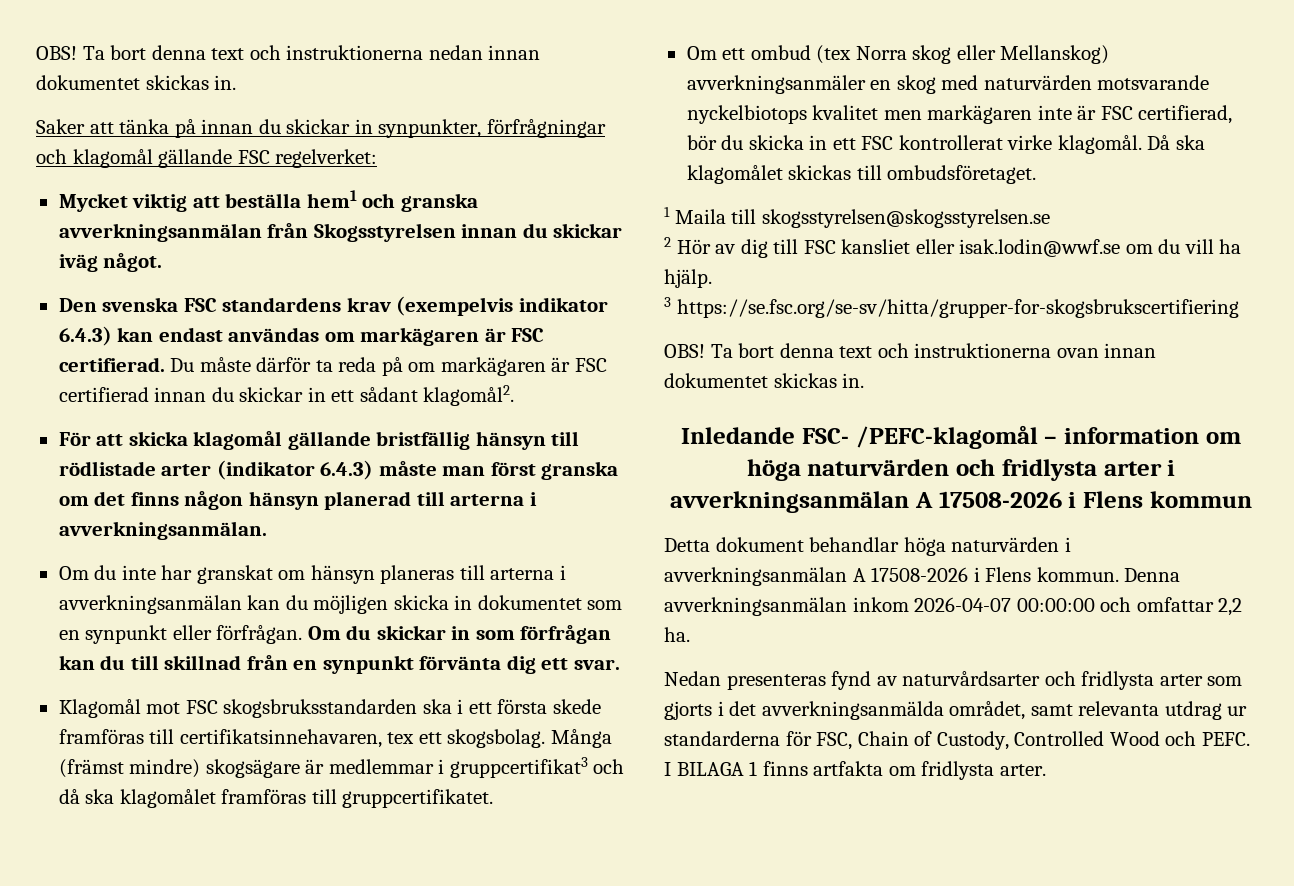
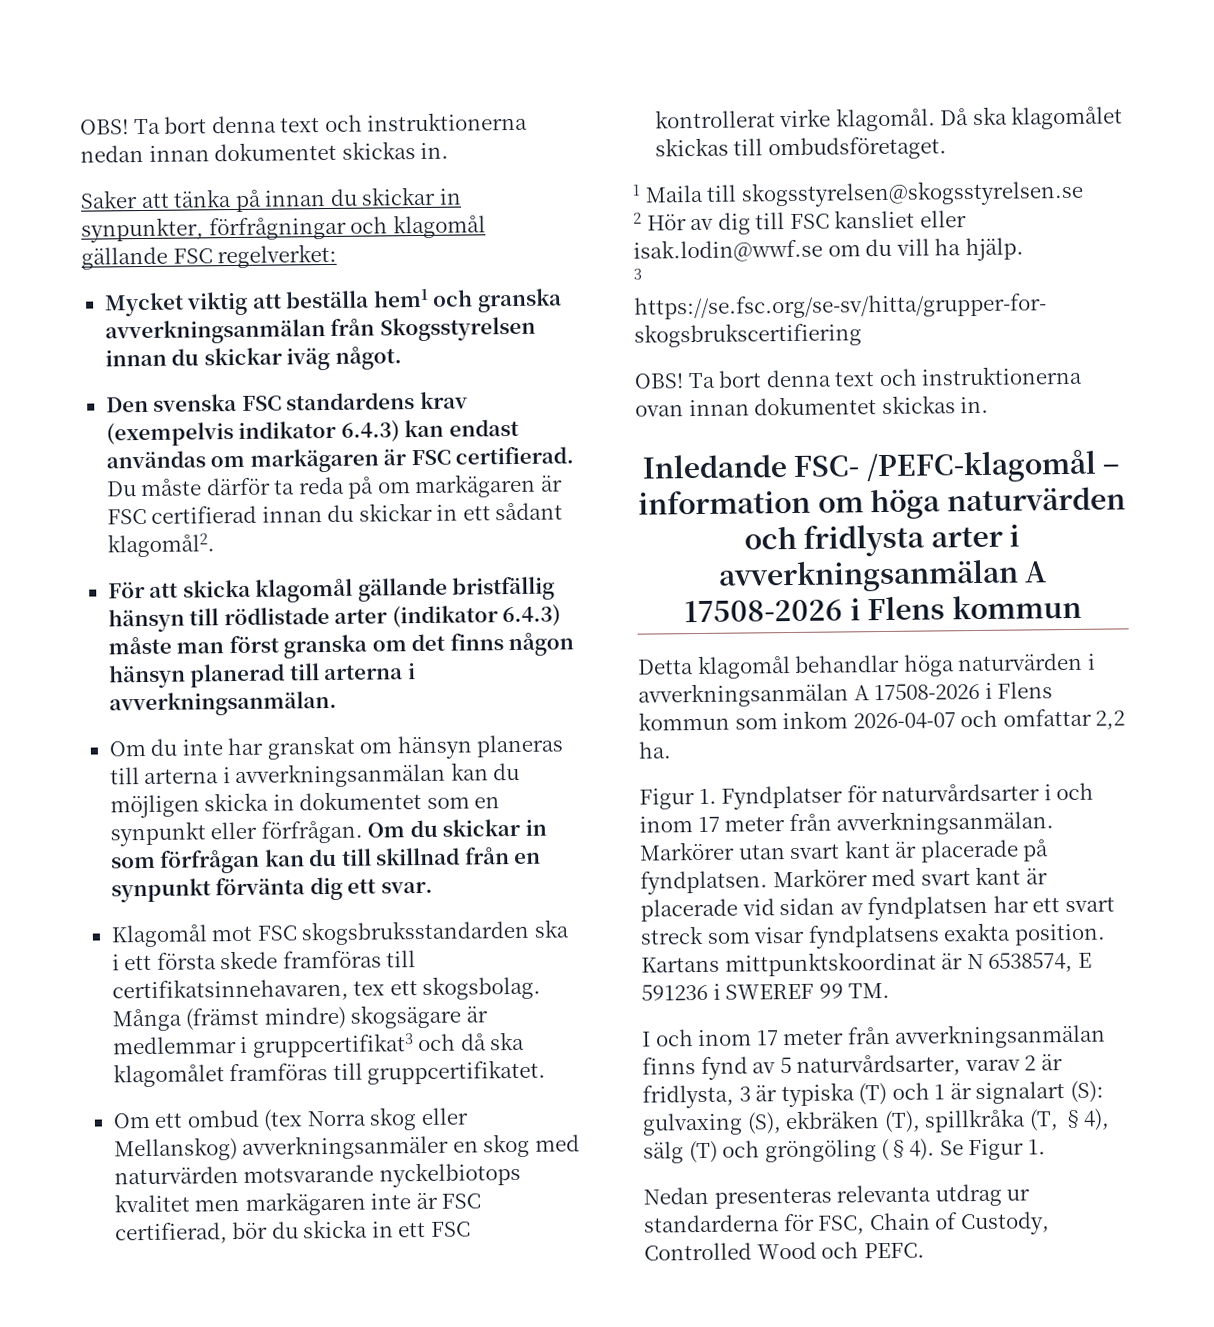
- Detta dokument behandlar höga naturvärden i avverkningsanmälan A 17508-2026 i Flens kommun. Denna avverkningsanmälan inkom 2026-04-07 00:00:00 och omfattar 2,2 ha.
+ Detta klagomål behandlar höga naturvärden i avverkningsanmälan A 17508-2026 i Flens kommun som inkom 2026-04-07 och omfattar 2,2 ha.
- Nedan presenteras fynd av naturvårdsarter och fridlysta arter som gjorts i det avverkningsanmälda området, samt relevanta utdrag ur standarderna för FSC, Chain of Custody, Controlled Wood och PEFC. I BILAGA 1 finns artfakta om fridlysta arter.
+ Figur 1. Fyndplatser för naturvårdsarter i och inom 17 meter från avverkningsanmälan. Markörer utan svart kant är placerade på fyndplatsen. Markörer med svart kant är placerade vid sidan av fyndplatsen har ett svart streck som visar fyndplatsens exakta position. Kartans mittpunktskoordinat är N 6538574, E 591236 i SWEREF 99 TM.
+ I och inom 17 meter från avverkningsanmälan finns fynd av 5 naturvårdsarter, varav 2 är fridlysta, 3 är typiska (T) och 1 är signalart (S): gulvaxing (S), ekbräken (T), spillkråka (T, §4), sälg (T) och gröngöling (§4). Se Figur 1.
+ Nedan presenteras relevanta utdrag ur standarderna för FSC, Chain of Custody, Controlled Wood och PEFC.

